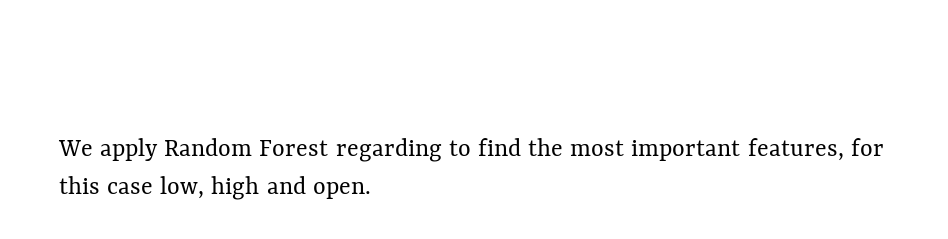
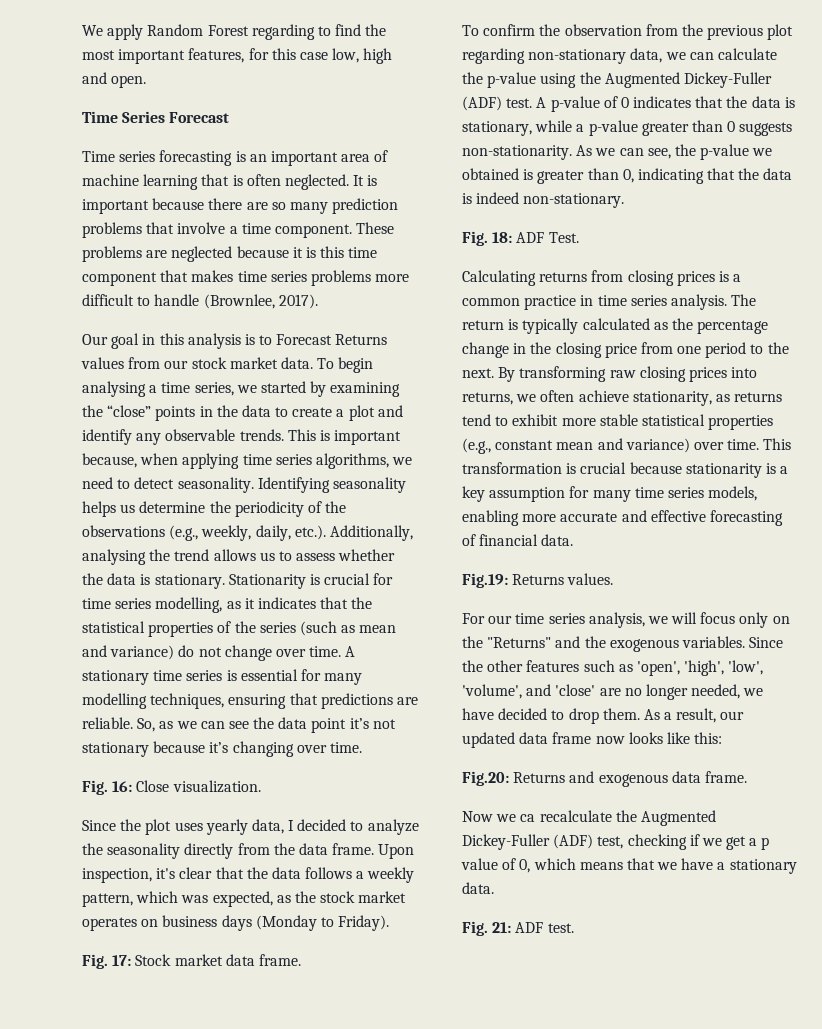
+ Time Series Forecast
+ Time series forecasting is an important area of machine learning that is often neglected. It is important because there are so many prediction problems that involve a time component. These problems are neglected because it is this time component that makes time series problems more difficult to handle (Brownlee, 2017).
+ Our goal in this analysis is to Forecast Returns values from our stock market data. To begin analysing a time series, we started by examining the “close” points in the data to create a plot and identify any observable trends. This is important because, when applying time series algorithms, we need to detect seasonality. Identifying seasonality helps us determine the periodicity of the observations (e.g., weekly, daily, etc.). Additionally, analysing the trend allows us to assess whether the data is stationary. Stationarity is crucial for time series modelling, as it indicates that the statistical properties of the series (such as mean and variance) do not change over time. A stationary time series is essential for many modelling techniques, ensuring that predictions are reliable. So, as we can see the data point it’s not stationary because it’s changing over time.
+ Fig. 16: Close visualization.
+ Since the plot uses yearly data, I decided to analyze the seasonality directly from the data frame. Upon inspection, it's clear that the data follows a weekly pattern, which was expected, as the stock market operates on business days (Monday to Friday).
+ Fig. 17: Stock market data frame.
+ To confirm the observation from the previous plot regarding non-stationary data, we can calculate the p-value using the Augmented Dickey-Fuller (ADF) test. A p-value of 0 indicates that the data is stationary, while a p-value greater than 0 suggests non-stationarity. As we can see, the p-value we obtained is greater than 0, indicating that the data is indeed non-stationary.
+ Fig. 18: ADF Test.
+ Calculating returns from closing prices is a common practice in time series analysis. The return is typically calculated as the percentage change in the closing price from one period to the next. By transforming raw closing prices into returns, we often achieve stationarity, as returns tend to exhibit more stable statistical properties (e.g., constant mean and variance) over time. This transformation is crucial because stationarity is a key assumption for many time series models, enabling more accurate and effective forecasting of financial data.
+ Fig.19: Returns values.
+ For our time series analysis, we will focus only on the "Returns" and the exogenous variables. Since the other features such as 'open', 'high', 'low', 'volume', and 'close' are no longer needed, we have decided to drop them. As a result, our updated data frame now looks like this:
+ Fig.20: Returns and exogenous data frame.
+ Now we ca recalculate the Augmented Dickey-Fuller (ADF) test, checking if we get a p value of 0, which means that we have a stationary data.
+ Fig. 21: ADF test.

